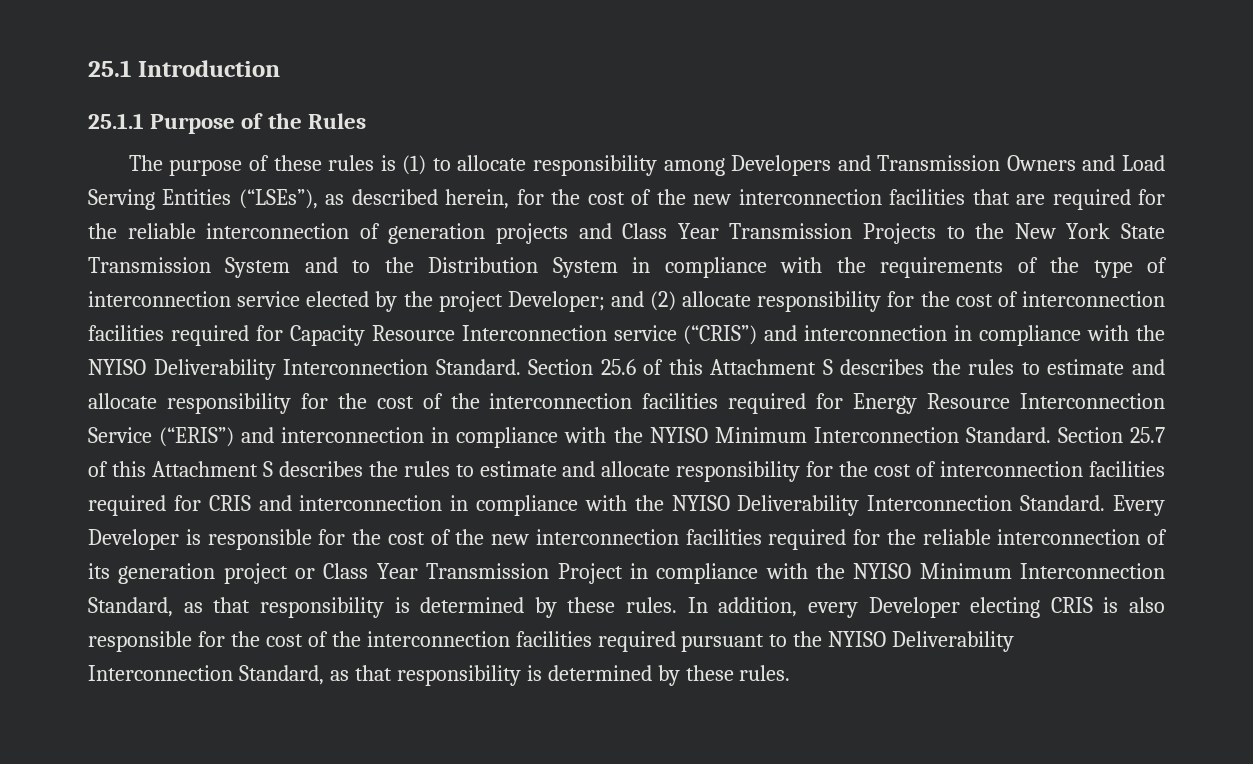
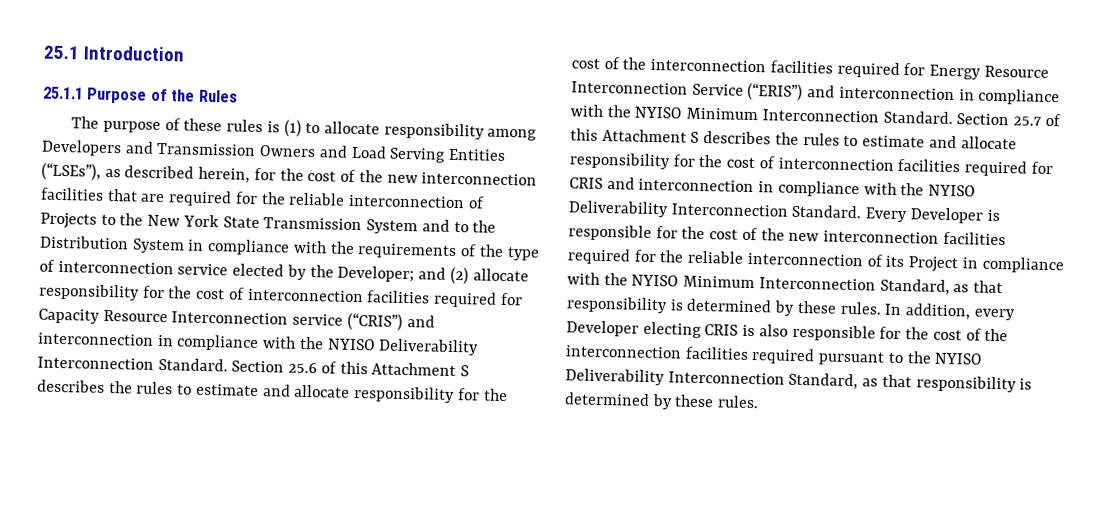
- The purpose of these rules is (1) to allocate responsibility among Developers and Transmission Owners and Load Serving Entities (“LSEs”), as described herein, for the cost of the new interconnection facilities that are required for the reliable interconnection of generation projects and Class Year Transmission Projects to the New York State Transmission System and to the Distribution System in compliance with the requirements of the type of interconnection service elected by the project Developer;
+ The purpose of these rules is (1) to allocate responsibility among Developers and Transmission Owners and Load Serving Entities (“LSEs”), as described herein, for the cost of the new interconnection facilities that are required for the reliable interconnection of Projects to the New York State Transmission System and to the Distribution System in compliance with the requirements of the type of interconnection service elected by the Developer;
- Every Developer is responsible for the cost of the new interconnection facilities required for the reliable interconnection of its generation project or Class Year Transmission Project in compliance with the NYISO Minimum Interconnection Standard, as that responsibility is determined by these rules.
+ Every Developer is responsible for the cost of the new interconnection facilities required for the reliable interconnection of its Project in compliance with the NYISO Minimum Interconnection Standard, as that responsibility is determined by these rules.

